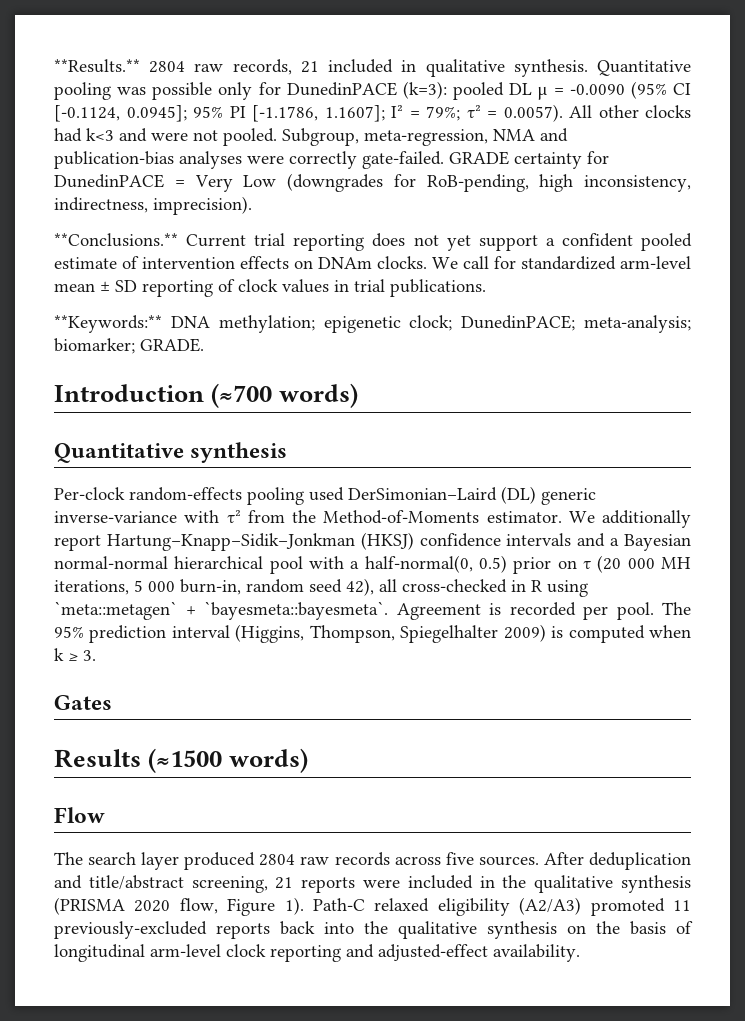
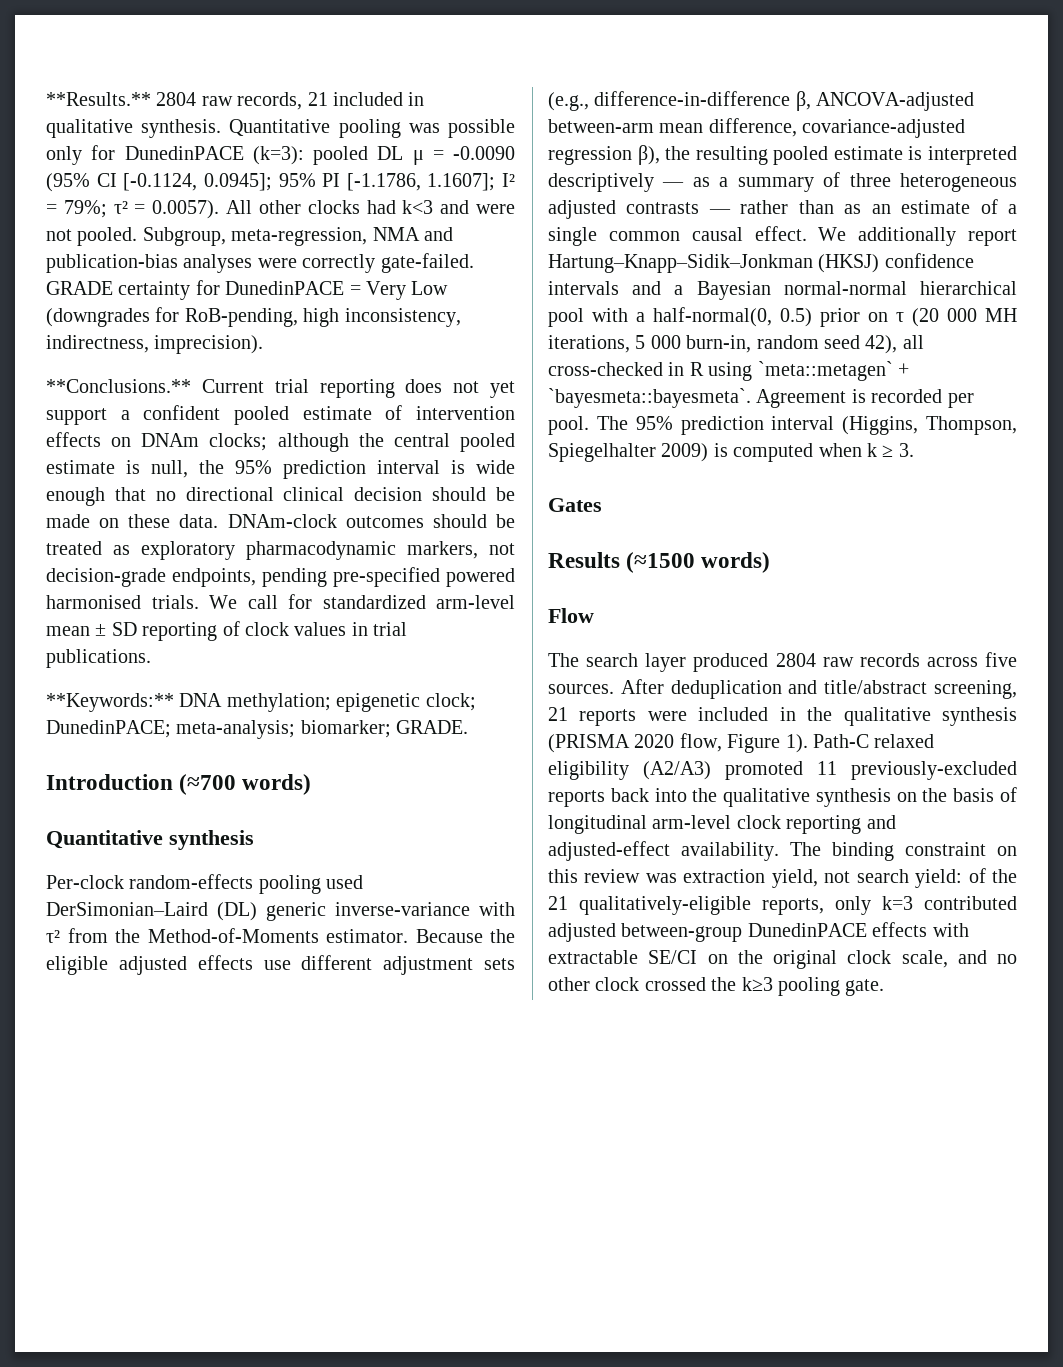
- **Conclusions.** Current trial reporting does not yet support a confident pooled estimate of intervention effects on DNAm clocks.
+ **Conclusions.** Current trial reporting does not yet support a confident pooled estimate of intervention effects on DNAm clocks; although the central pooled estimate is null, the 95% prediction interval is wide enough that no directional clinical decision should be made on these data. DNAm-clock outcomes should be treated as exploratory pharmacodynamic markers, not decision-grade endpoints, pending pre-specified powered harmonised trials.
+ Because the eligible adjusted effects use different adjustment sets (e.g., difference-in-difference β, ANCOVA-adjusted between-arm mean difference, covariance-adjusted regression β), the resulting pooled estimate is interpreted descriptively — as a summary of three heterogeneous adjusted contrasts — rather than as an estimate of a single common causal effect.
+ The binding constraint on this review was extraction yield, not search yield: of the 21 qualitatively-eligible reports, only k=3 contributed adjusted between-group DunedinPACE effects with extractable SE/CI on the original clock scale, and no other clock crossed the k≥3 pooling gate.

